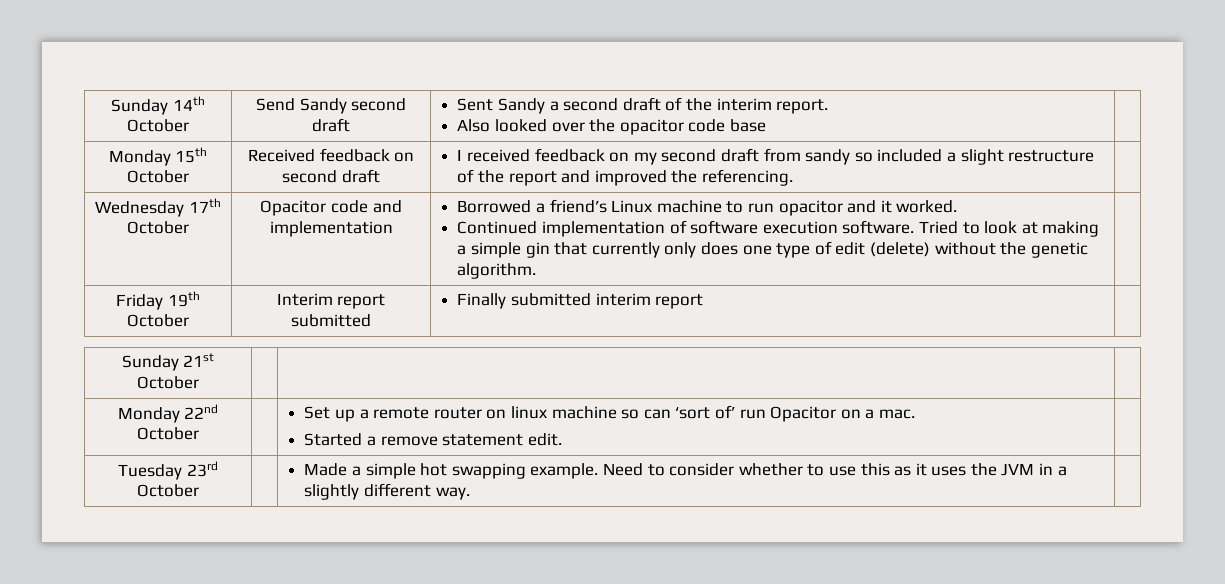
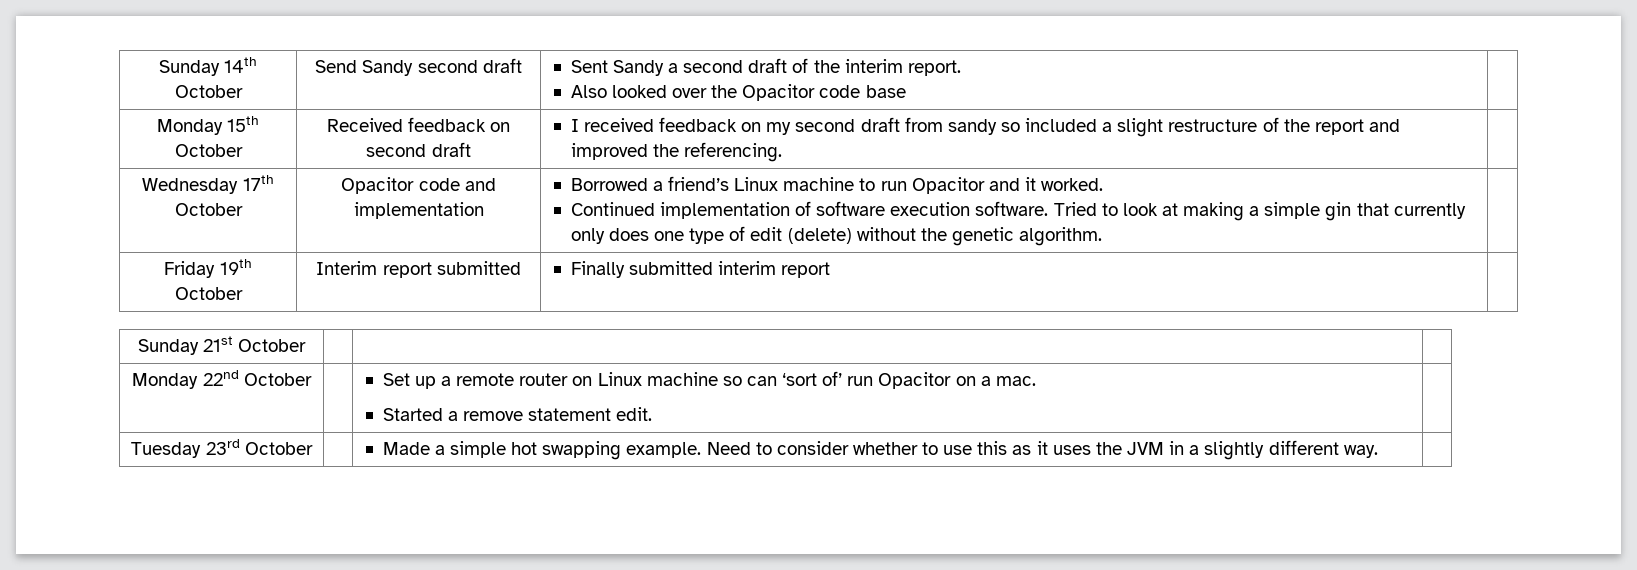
  Sunday 14th October | Send Sandy second draft | Sent Sandy a second draft of the interim report.
- Also looked over the opacitor code base |
+ Also looked over the Opacitor code base |
- Borrowed a friend’s Linux machine to run opacitor and it worked.
+ Borrowed a friend’s Linux machine to run Opacitor and it worked.
- Monday 22nd October | | Set up a remote router on linux machine so can ‘sort of’ run Opacitor on a mac.
+ Monday 22nd October | | Set up a remote router on Linux machine so can ‘sort of’ run Opacitor on a mac.

